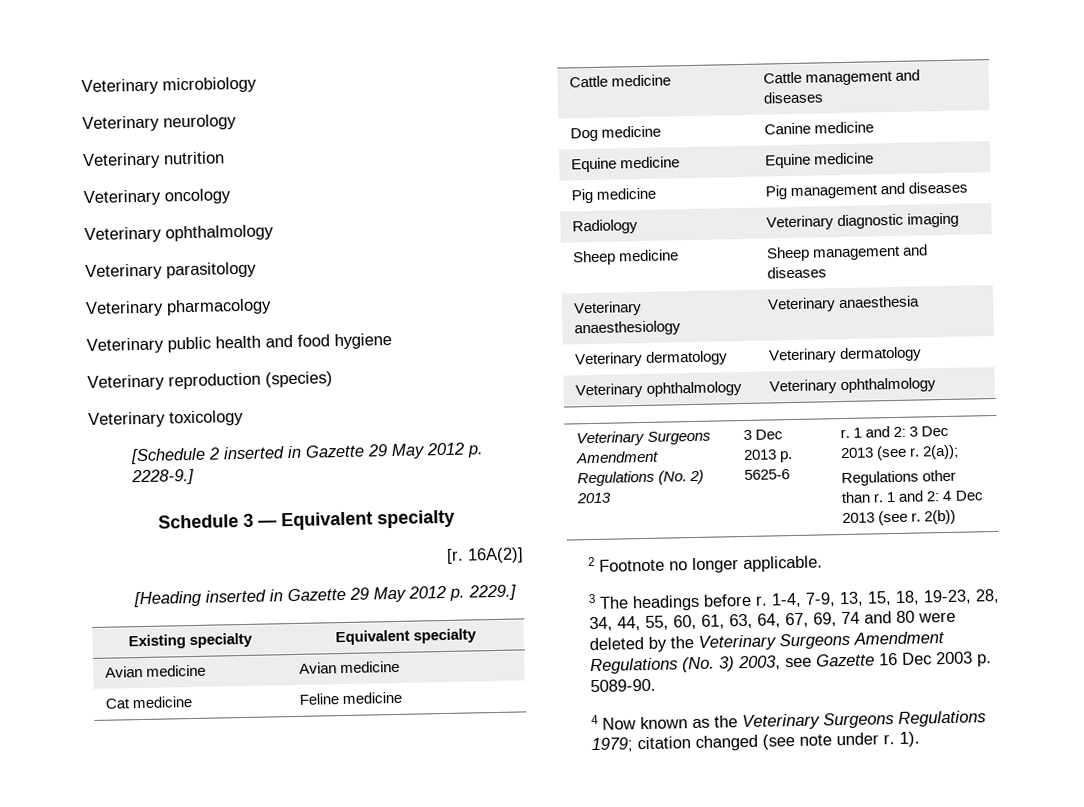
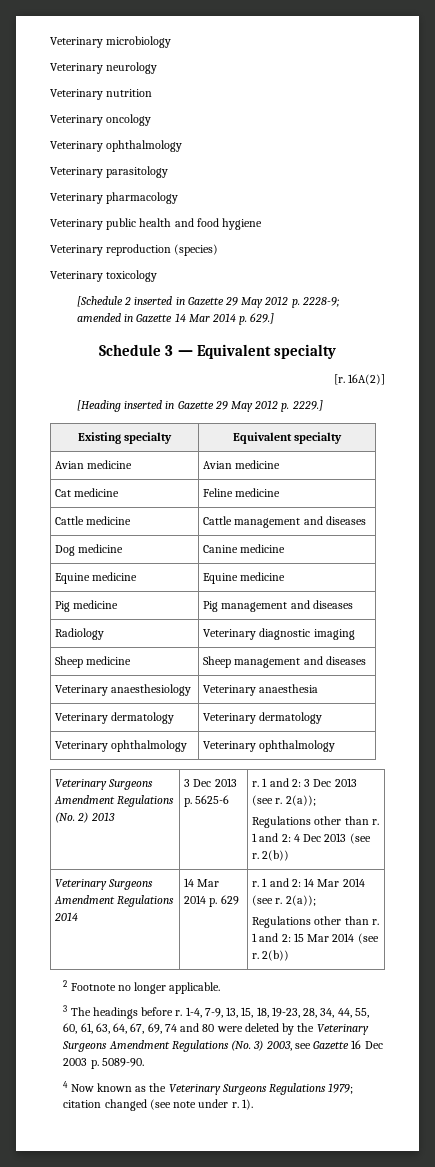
- [Schedule 2 inserted in Gazette 29 May 2012 p. 2228-9.]
+ [Schedule 2 inserted in Gazette 29 May 2012 p. 2228-9; amended in Gazette 14 Mar 2014 p. 629.]
+ Veterinary Surgeons Amendment Regulations 2014 | 14 Mar 2014 p. 629 | r. 1 and 2: 14 Mar 2014 (see r. 2(a));
+ Regulations other than r. 1 and 2: 15 Mar 2014 (see r. 2(b))

